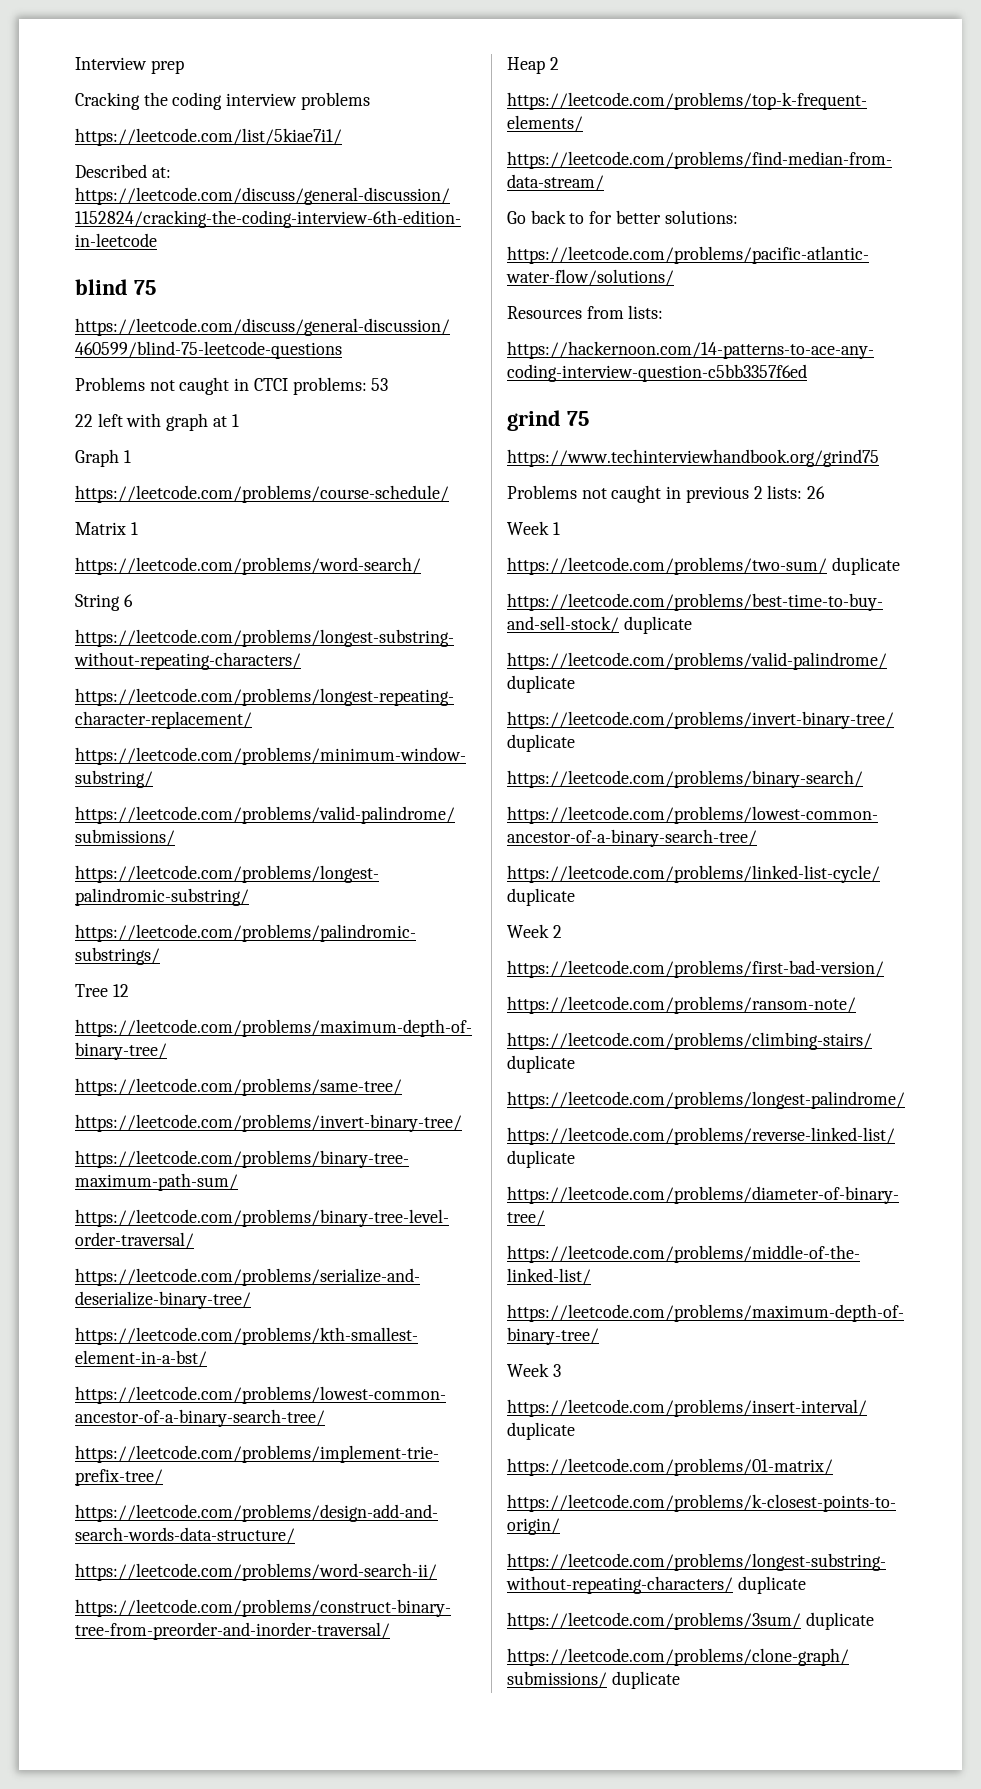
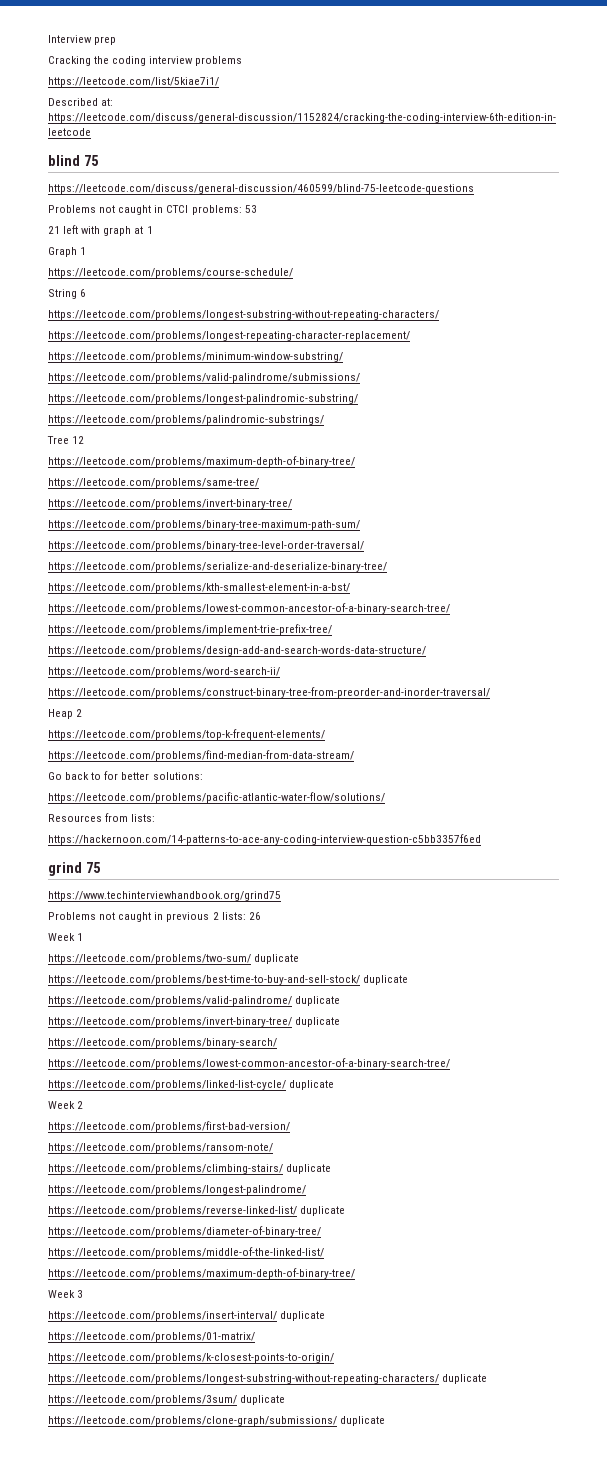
- 22 left with graph at 1
+ 21 left with graph at 1
- Matrix 1
- https://leetcode.com/problems/word-search/

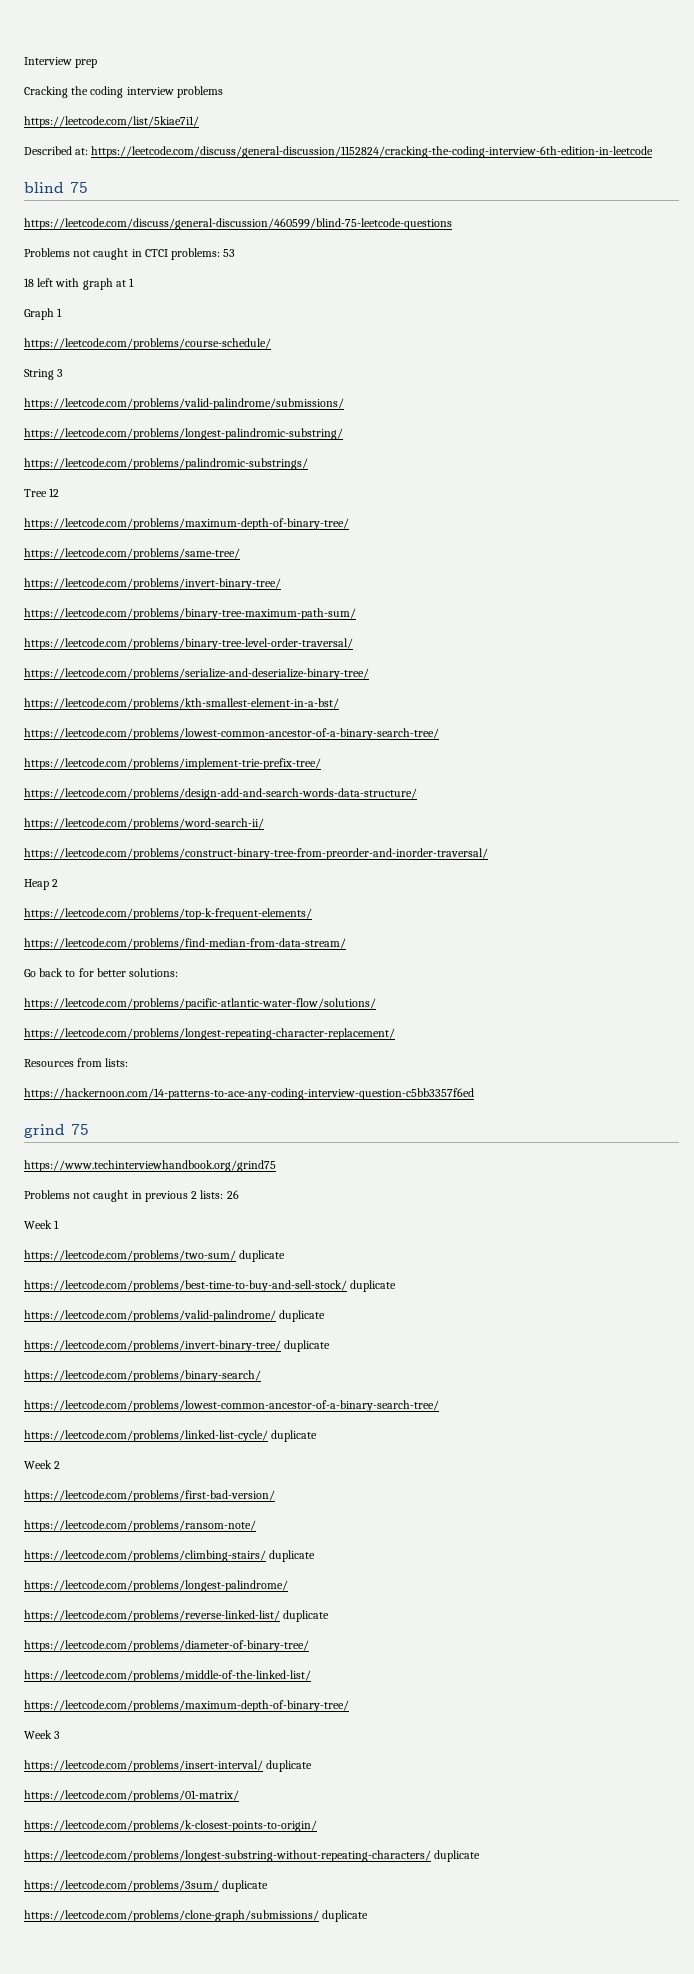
- 21 left with graph at 1
+ 18 left with graph at 1
- String 6
- https://leetcode.com/problems/longest-substring-without-repeating-characters/
- https://leetcode.com/problems/longest-repeating-character-replacement/
- https://leetcode.com/problems/minimum-window-substring/
+ String 3
+ https://leetcode.com/problems/longest-repeating-character-replacement/

